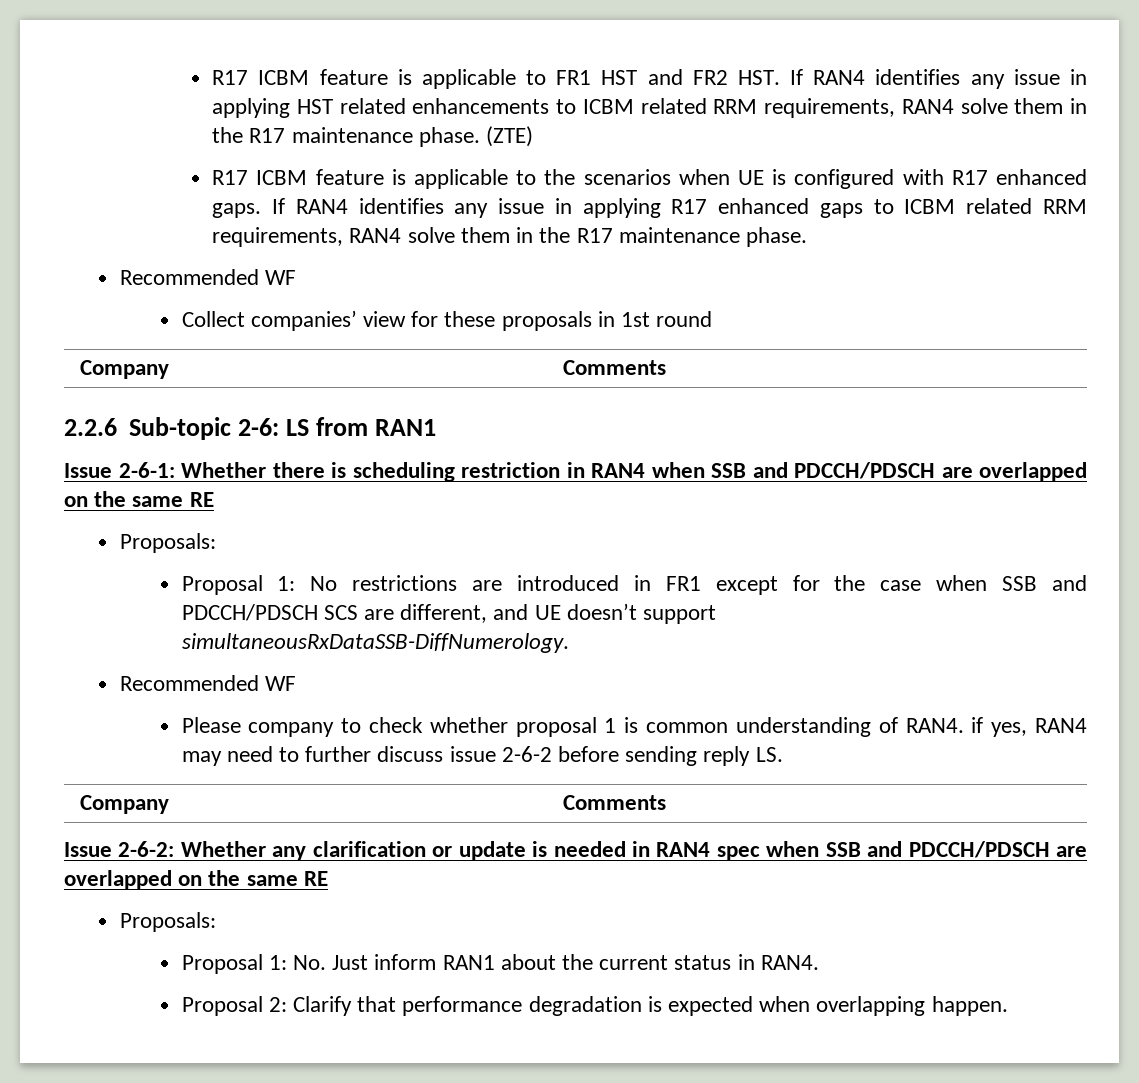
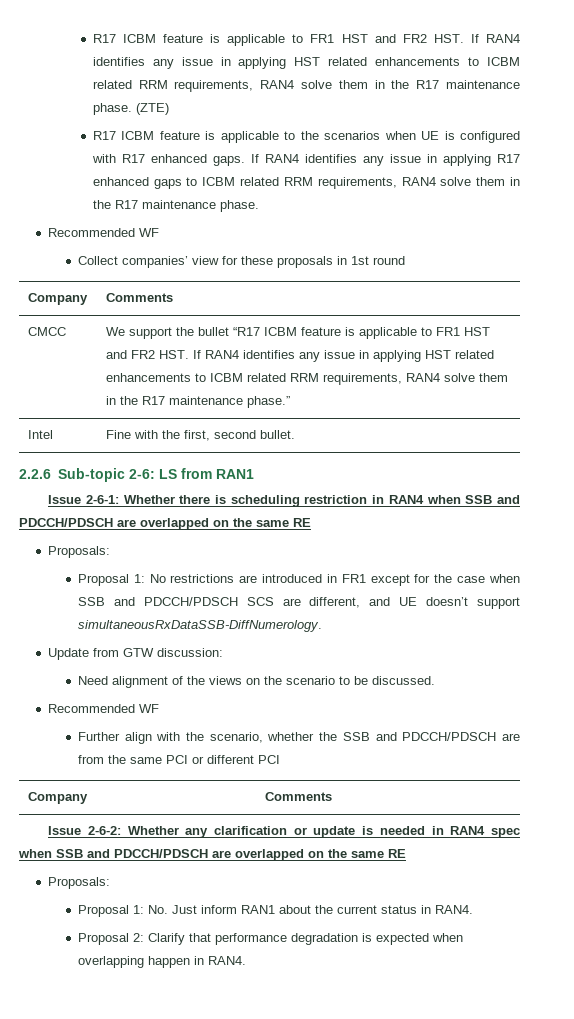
+ CMCC | We support the bullet “R17 ICBM feature is applicable to FR1 HST and FR2 HST. If RAN4 identifies any issue in applying HST related enhancements to ICBM related RRM requirements, RAN4 solve them in the R17 maintenance phase.”
+ Intel | Fine with the first, second bullet.
  Proposal 1: No restrictions are introduced in FR1 except for the case when SSB and PDCCH/PDSCH SCS are different, and UE doesn’t support simultaneousRxDataSSB-DiffNumerology.
+ Update from GTW discussion:
+ Need alignment of the views on the scenario to be discussed.
  Recommended WF
- Please company to check whether proposal 1 is common understanding of RAN4. if yes, RAN4 may need to further discuss issue 2-6-2 before sending reply LS.
+ Further align with the scenario, whether the SSB and PDCCH/PDSCH are from the same PCI or different PCI
- Proposal 2: Clarify that performance degradation is expected when overlapping happen.
+ Proposal 2: Clarify that performance degradation is expected when overlapping happen in RAN4.

